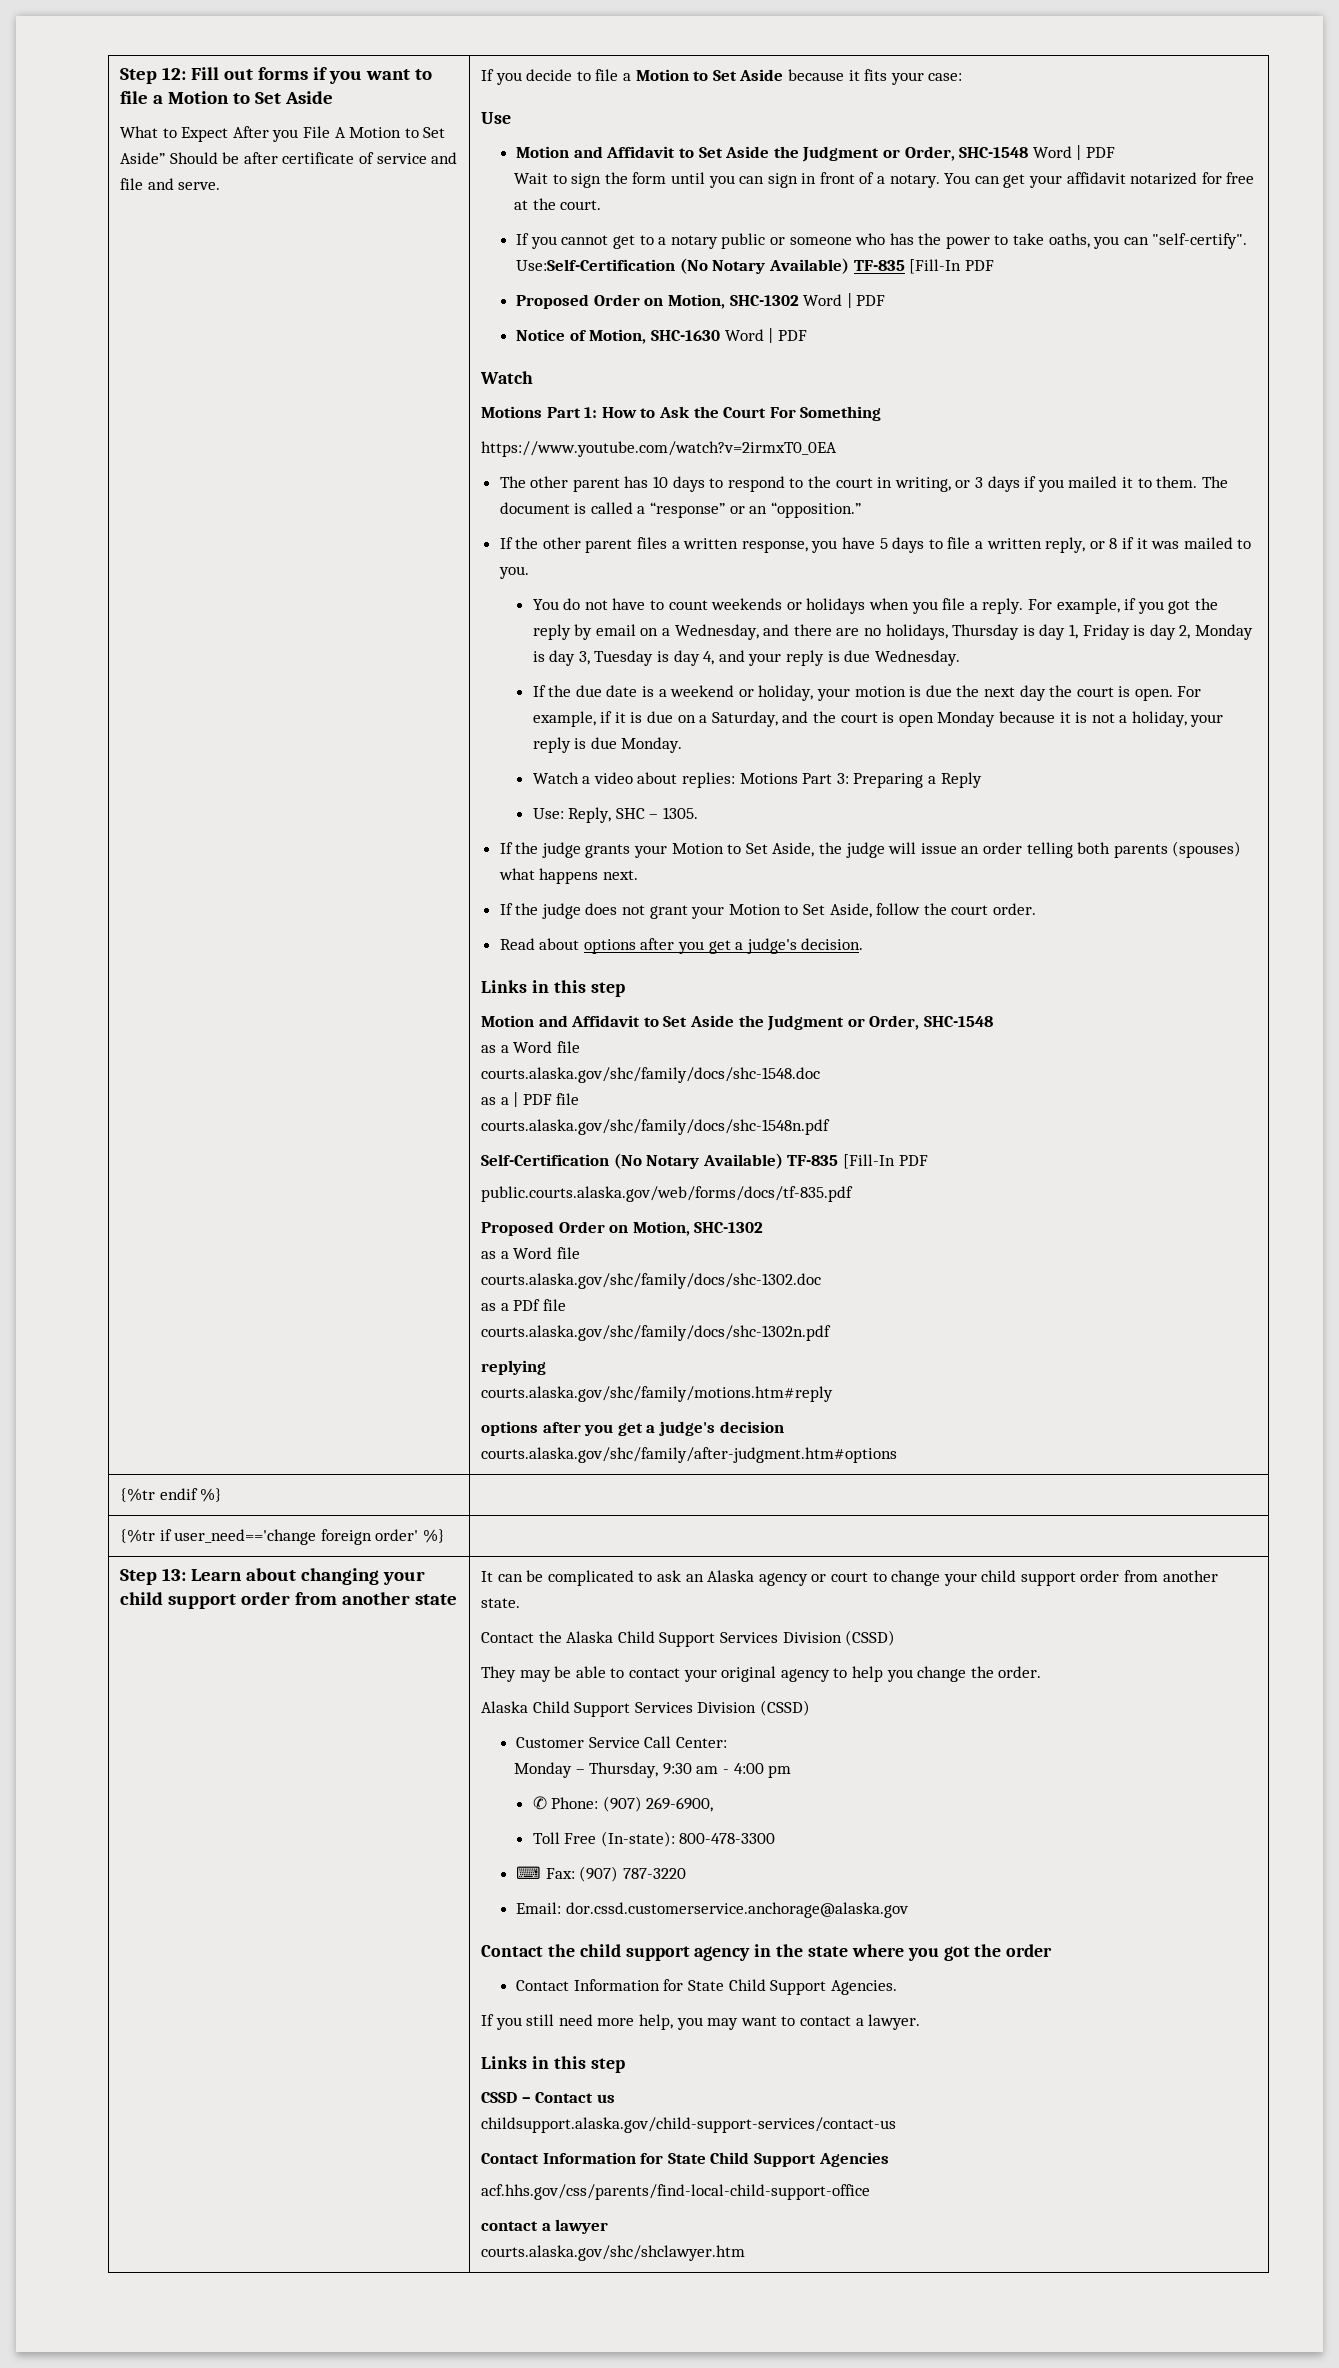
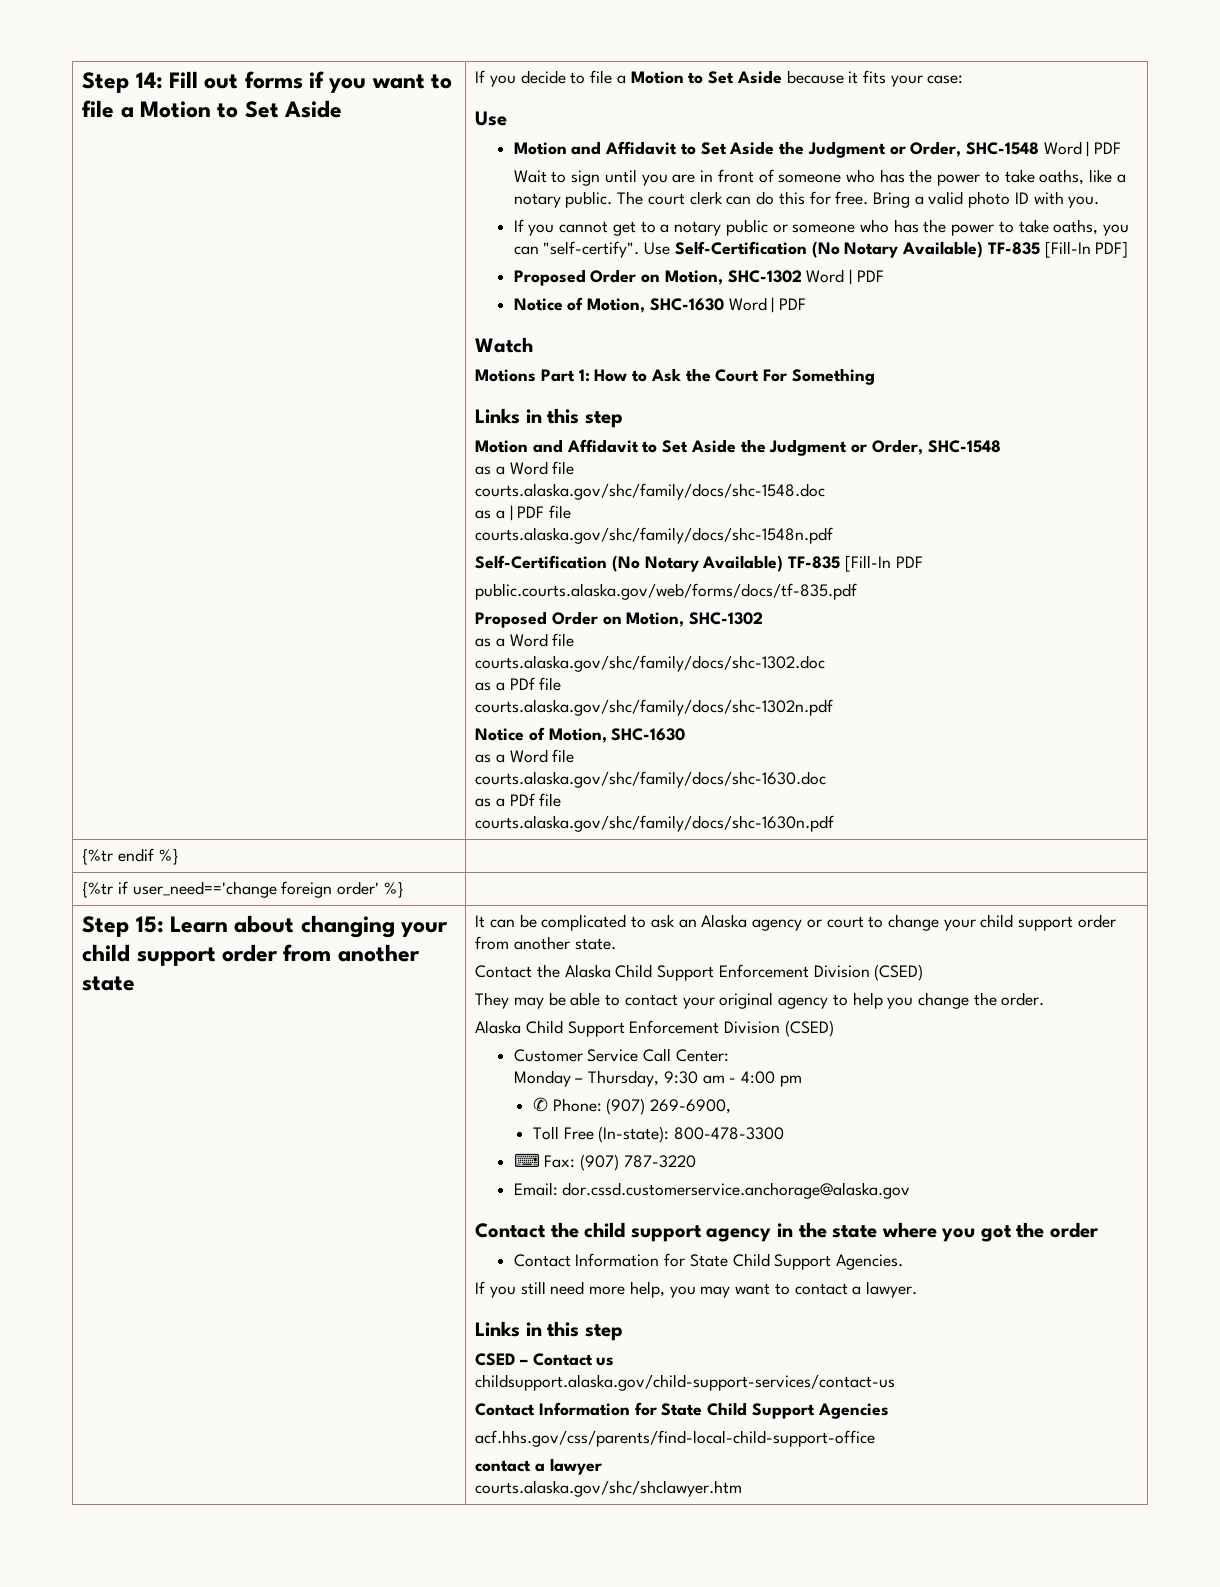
- Step 12: Fill out forms if you want to file a Motion to Set Aside
+ Step 14: Fill out forms if you want to file a Motion to Set Aside
- What to Expect After you File A Motion to Set Aside” Should be after certificate of service and file and serve.
- Wait to sign the form until you can sign in front of a notary. You can get your affidavit notarized for free at the court.
+ Wait to sign until you are in front of someone who has the power to take oaths, like a notary public. The court clerk can do this for free. Bring a valid photo ID with you.
- Use:Self-Certification (No Notary Available) TF-835 [Fill-In PDF
+ Use Self-Certification (No Notary Available) TF-835 [Fill-In PDF]
- https://www.youtube.com/watch?v=2irmxT0_0EA
- The other parent has 10 days to respond to the court in writing, or 3 days if you mailed it to them. The document is called a “response” or an “opposition.”
- If the other parent files a written response, you have 5 days to file a written reply, or 8 if it was mailed to you.
- You do not have to count weekends or holidays when you file a reply. For example, if you got the reply by email on a Wednesday, and there are no holidays, Thursday is day 1, Friday is day 2, Monday is day 3, Tuesday is day 4, and your reply is due Wednesday.
- If the due date is a weekend or holiday, your motion is due the next day the court is open. For example, if it is due on a Saturday, and the court is open Monday because it is not a holiday, your reply is due Monday.
- Watch a video about replies: Motions Part 3: Preparing a Reply
- Use: Reply, SHC – 1305.
- If the judge grants your Motion to Set Aside, the judge will issue an order telling both parents (spouses) what happens next.
- If the judge does not grant your Motion to Set Aside, follow the court order.
- Read about options after you get a judge's decision.
  courts.alaska.gov/shc/family/docs/shc-1302n.pdf
- replying
- courts.alaska.gov/shc/family/motions.htm#reply
- options after you get a judge's decision
- courts.alaska.gov/shc/family/after-judgment.htm#options
+ Notice of Motion, SHC-1630
+ as a Word file
+ courts.alaska.gov/shc/family/docs/shc-1630.doc
+ as a PDf file
+ courts.alaska.gov/shc/family/docs/shc-1630n.pdf
- Step 13: Learn about changing your child support order from another state
+ Step 15: Learn about changing your child support order from another state
- Contact the Alaska Child Support Services Division (CSSD)
+ Contact the Alaska Child Support Enforcement Division (CSED)
  They may be able to contact your original agency to help you change the order.
- Alaska Child Support Services Division (CSSD)
+ Alaska Child Support Enforcement Division (CSED)
- CSSD – Contact us
+ CSED – Contact us

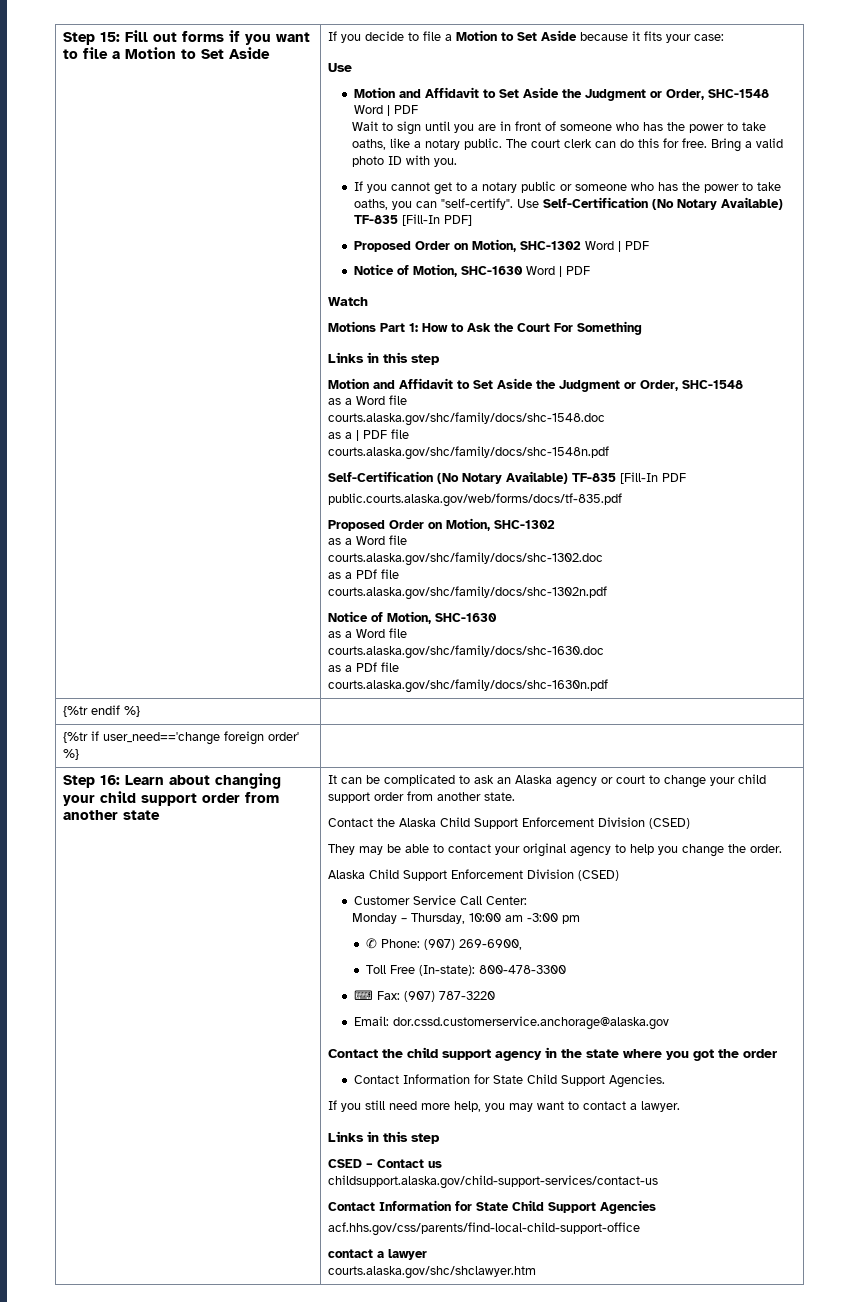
- Step 14: Fill out forms if you want to file a Motion to Set Aside
+ Step 15: Fill out forms if you want to file a Motion to Set Aside
- Step 15: Learn about changing your child support order from another state
+ Step 16: Learn about changing your child support order from another state
- Monday – Thursday, 9:30 am - 4:00 pm
+ Monday – Thursday, 10:00 am -3:00 pm

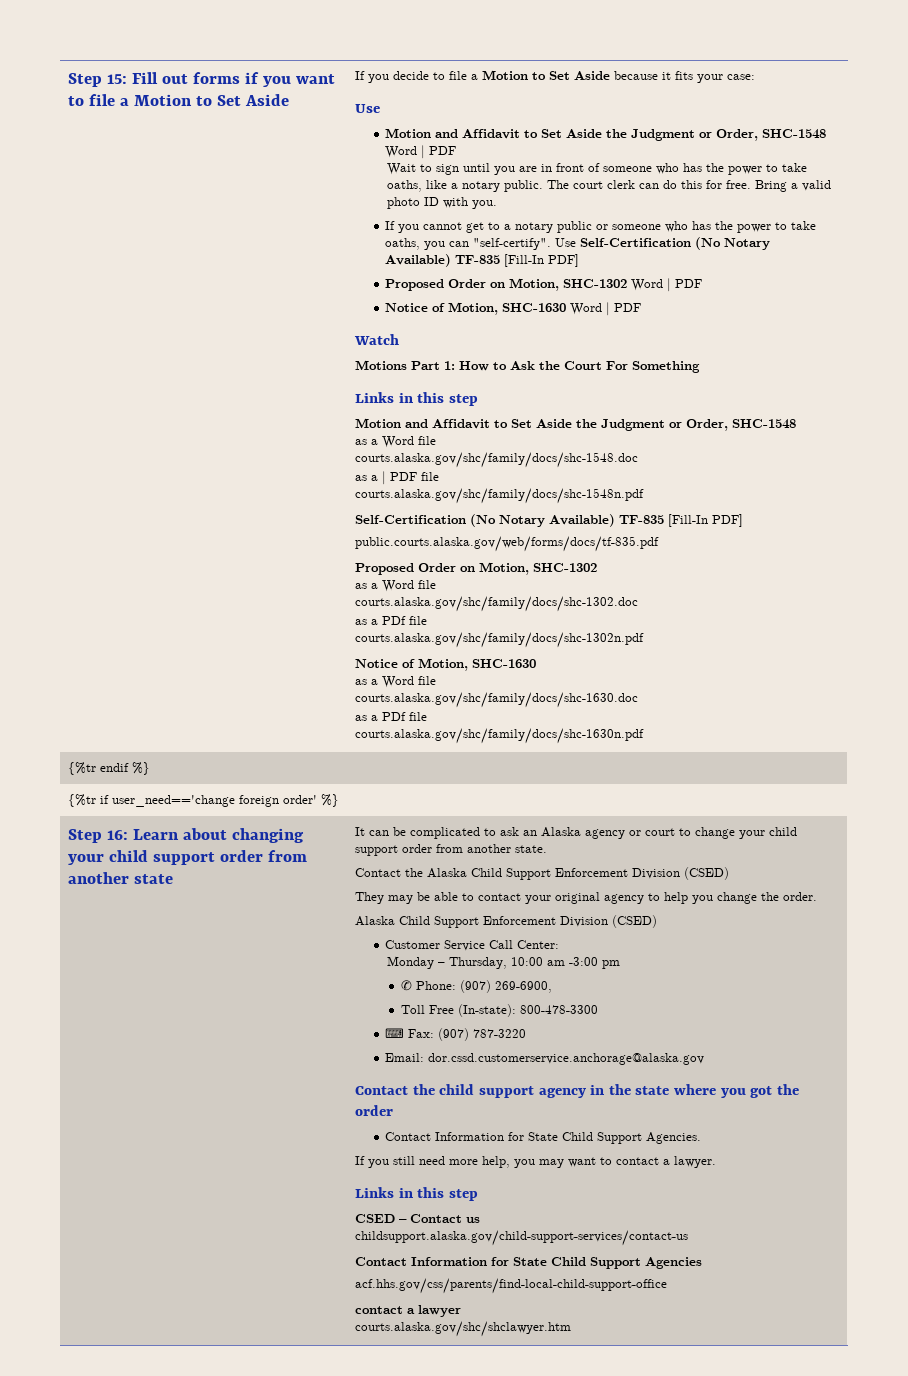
  courts.alaska.gov/shc/family/docs/shc-1548n.pdf
- Self-Certification (No Notary Available) TF-835 [Fill-In PDF
+ Self-Certification (No Notary Available) TF-835 [Fill-In PDF]

